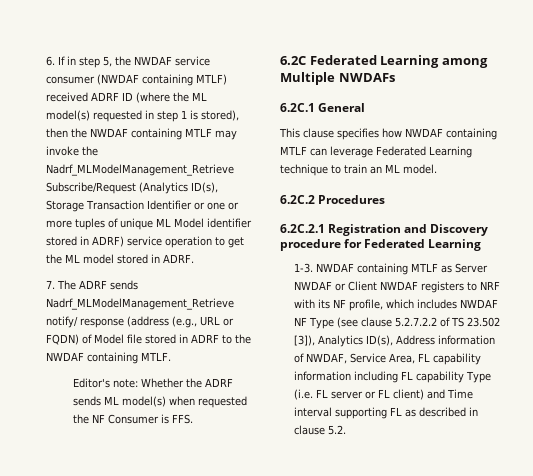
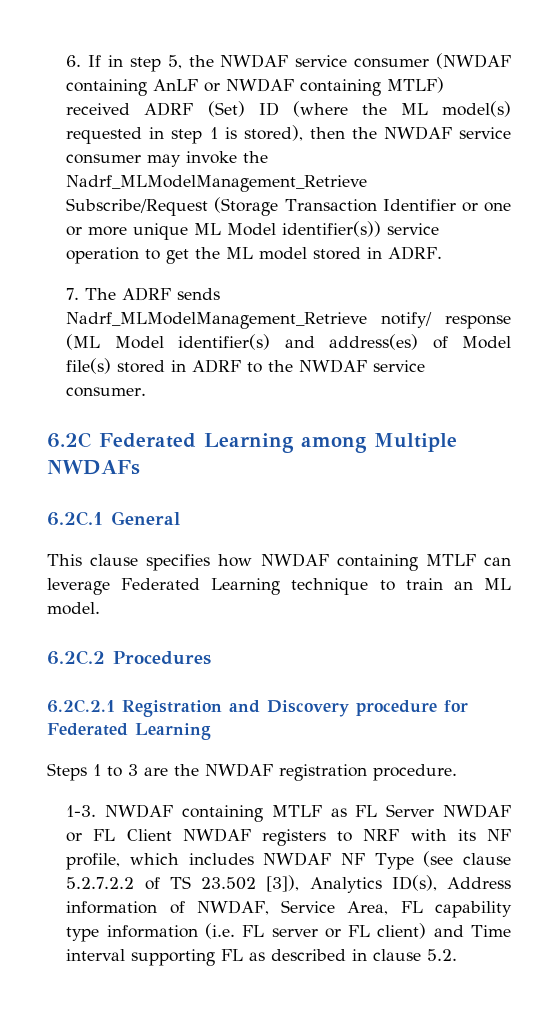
- 6. If in step 5, the NWDAF service consumer (NWDAF containing MTLF) received ADRF ID (where the ML model(s) requested in step 1 is stored), then the NWDAF containing MTLF may invoke the Nadrf_MLModelManagement_Retrieve Subscribe/Request (Analytics ID(s), Storage Transaction Identifier or one or more tuples of unique ML Model identifier stored in ADRF) service operation to get the ML model stored in ADRF.
+ 6. If in step 5, the NWDAF service consumer (NWDAF containing AnLF or NWDAF containing MTLF) received ADRF (Set) ID (where the ML model(s) requested in step 1 is stored), then the NWDAF service consumer may invoke the Nadrf_MLModelManagement_Retrieve Subscribe/Request (Storage Transaction Identifier or one or more unique ML Model identifier(s)) service operation to get the ML model stored in ADRF.
- 7. The ADRF sends Nadrf_MLModelManagement_Retrieve notify/ response (address (e.g., URL or FQDN) of Model file stored in ADRF to the NWDAF containing MTLF.
- Editor's note: Whether the ADRF sends ML model(s) when requested the NF Consumer is FFS.
+ 7. The ADRF sends Nadrf_MLModelManagement_Retrieve notify/ response (ML Model identifier(s) and address(es) of Model file(s) stored in ADRF to the NWDAF service consumer.
+ Steps 1 to 3 are the NWDAF registration procedure.
- NWDAF containing MTLF as Server NWDAF or Client NWDAF registers to NRF with its NF profile, which includes NWDAF NF Type (see clause 5.2.7.2.2 of TS 23.502 [3]), Analytics ID(s), Address information of NWDAF, Service Area, FL capability information including FL capability Type (i.e. FL server or FL client) and Time interval supporting FL as described in clause 5.2.
+ NWDAF containing MTLF as FL Server NWDAF or FL Client NWDAF registers to NRF with its NF profile, which includes NWDAF NF Type (see clause 5.2.7.2.2 of TS 23.502 [3]), Analytics ID(s), Address information of NWDAF, Service Area, FL capability type information (i.e. FL server or FL client) and Time interval supporting FL as described in clause 5.2.

